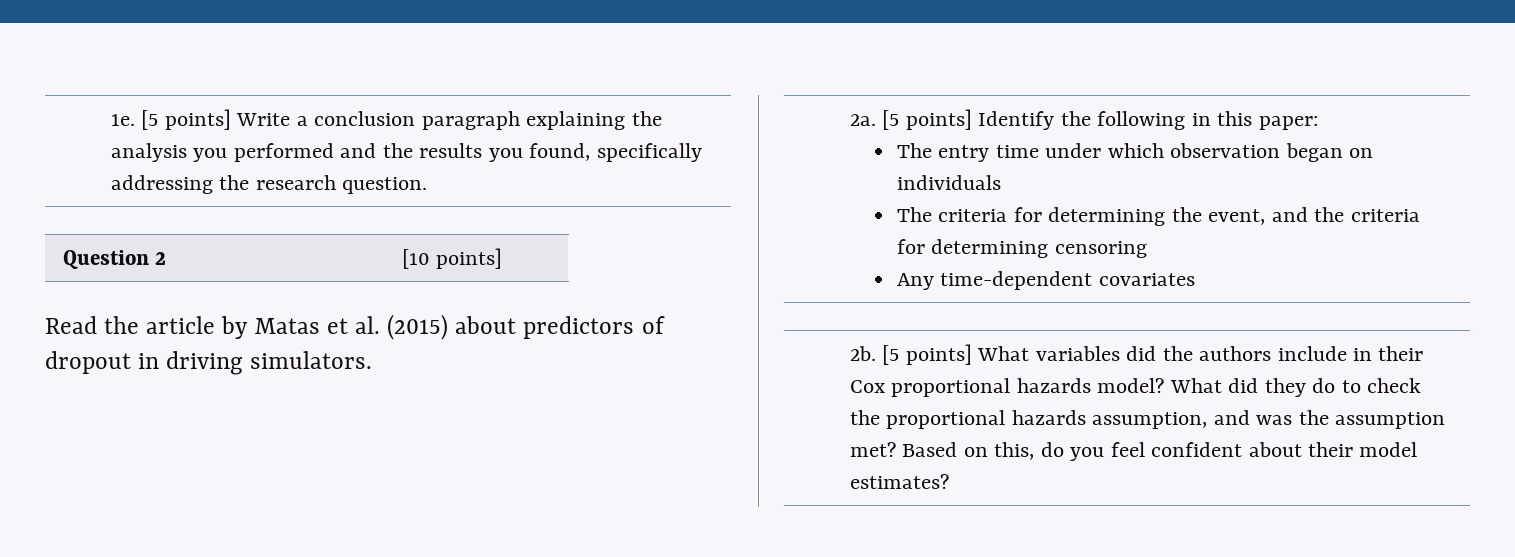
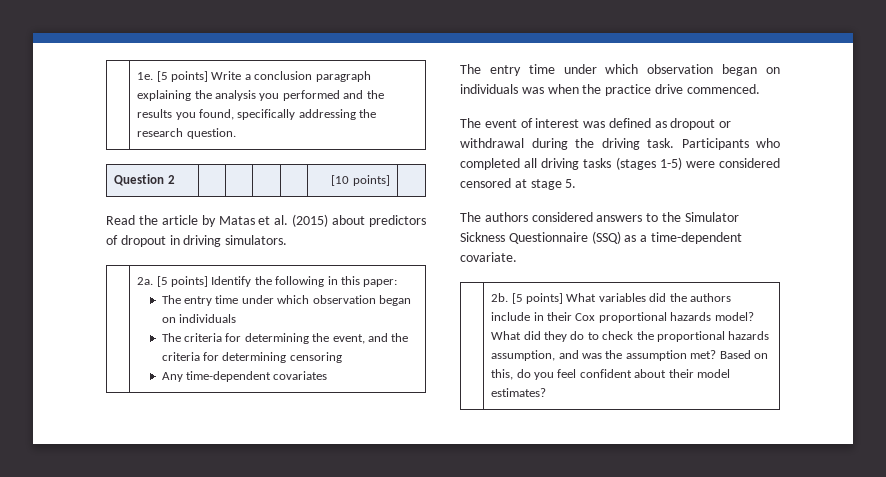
+ The entry time under which observation began on individuals was when the practice drive commenced.
+ The event of interest was defined as dropout or withdrawal during the driving task. Participants who completed all driving tasks (stages 1-5) were considered censored at stage 5.
+ The authors considered answers to the Simulator Sickness Questionnaire (SSQ) as a time-dependent covariate.

